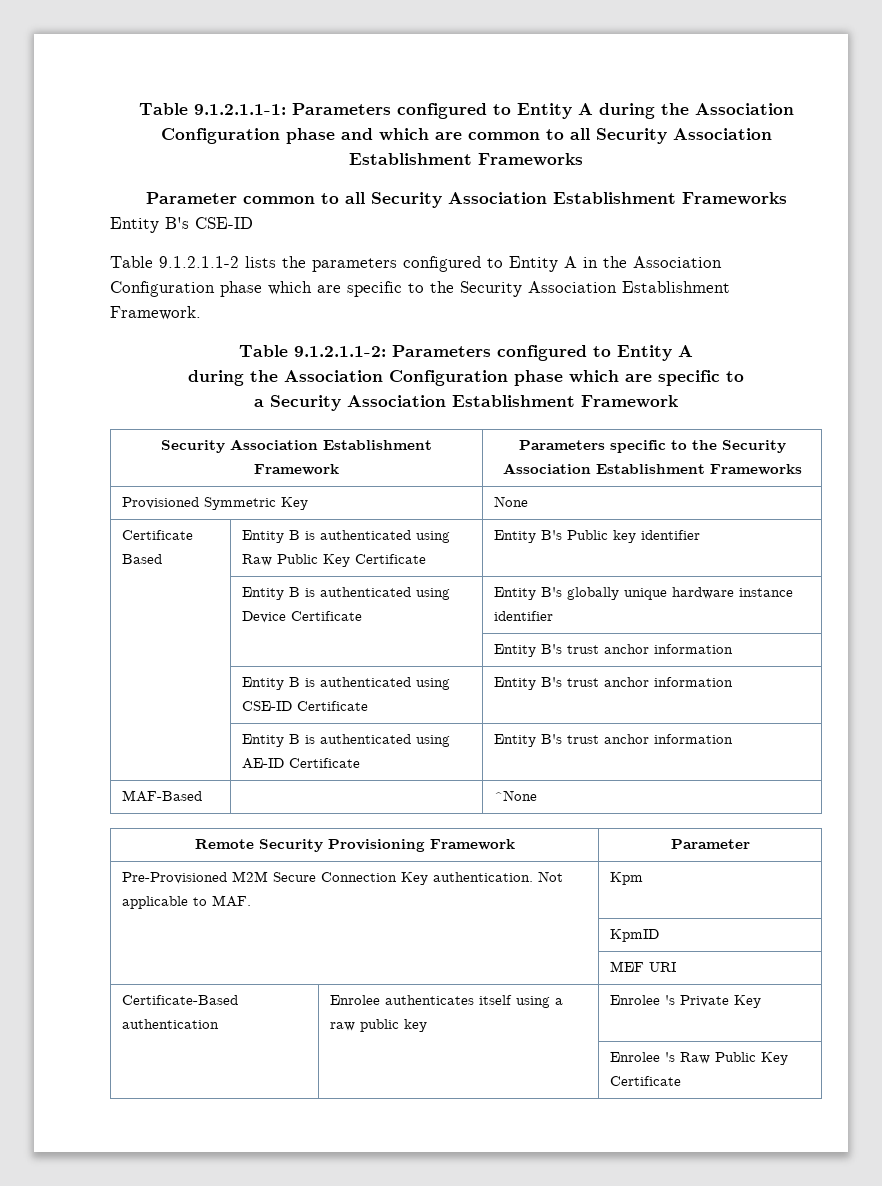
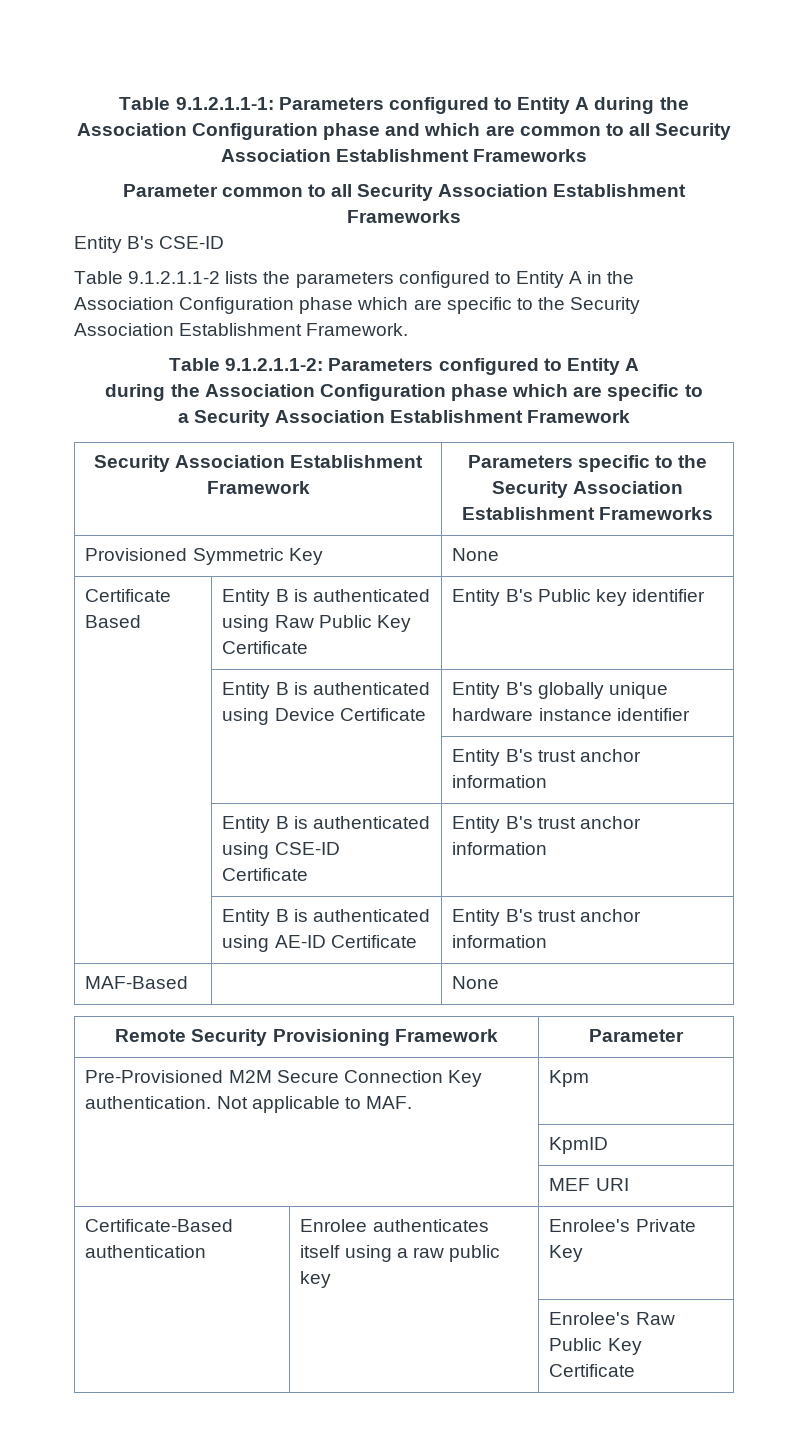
- MAF-Based | | ^None
+ MAF-Based | | None
- Certificate-Based authentication | Enrolee authenticates itself using a raw public key | Enrolee 's Private Key
+ Certificate-Based authentication | Enrolee authenticates itself using a raw public key | Enrolee's Private Key
- | | Enrolee 's Raw Public Key Certificate
+ | | Enrolee's Raw Public Key Certificate

